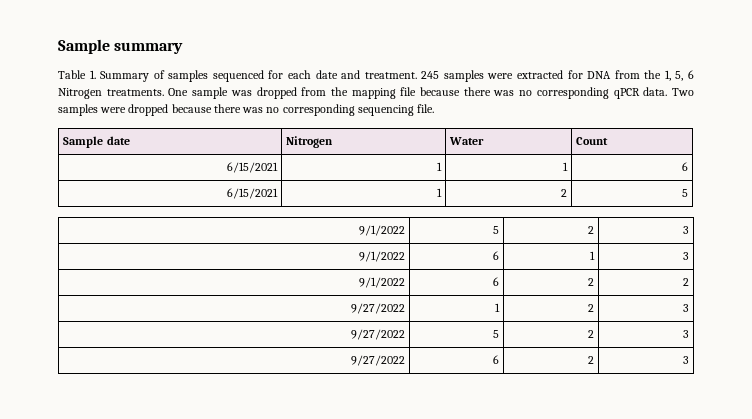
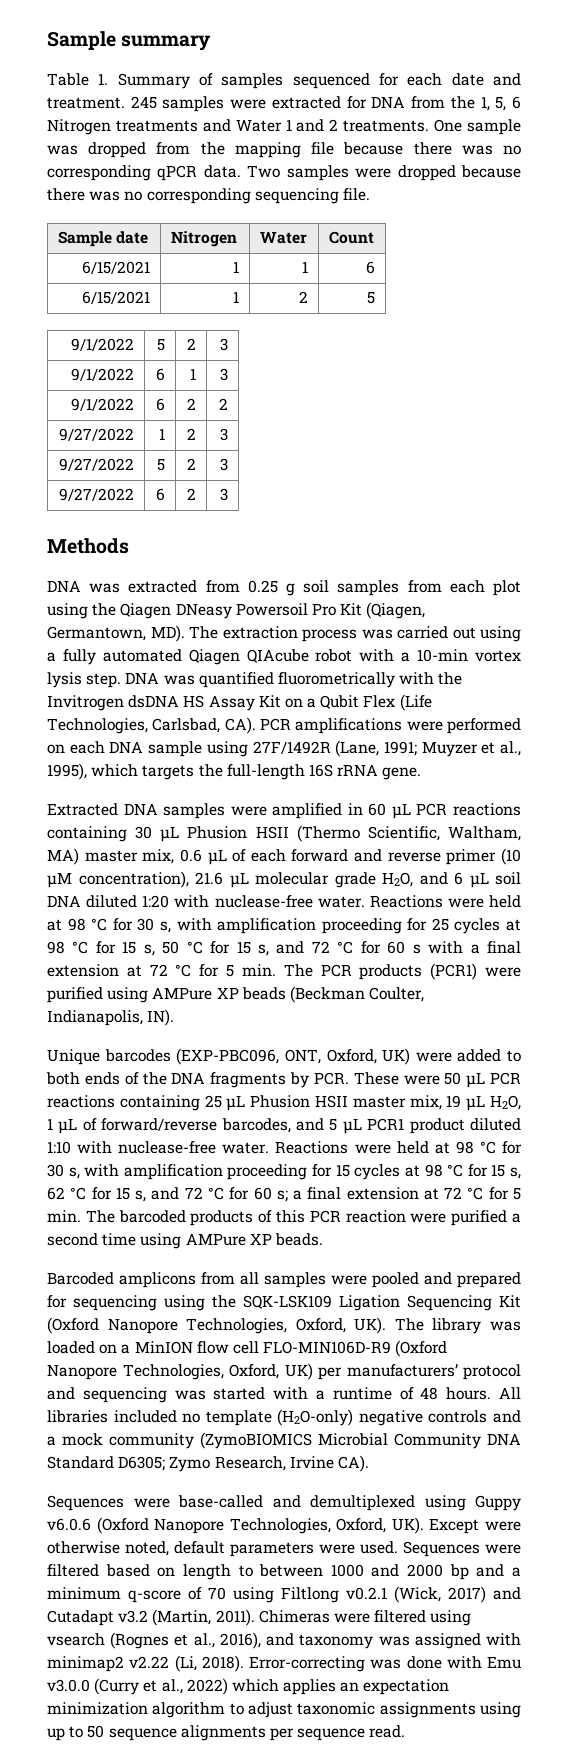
- 245 samples were extracted for DNA from the 1, 5, 6 Nitrogen treatments.
+ 245 samples were extracted for DNA from the 1, 5, 6 Nitrogen treatments and Water 1 and 2 treatments.
+ Methods
+ DNA was extracted from 0.25 g soil samples from each plot using the Qiagen DNeasy Powersoil Pro Kit (Qiagen, Germantown, MD). The extraction process was carried out using a fully automated Qiagen QIAcube robot with a 10-min vortex lysis step. DNA was quantified fluorometrically with the Invitrogen dsDNA HS Assay Kit on a Qubit Flex (Life Technologies, Carlsbad, CA). PCR amplifications were performed on each DNA sample using 27F/1492R (Lane, 1991; Muyzer et al., 1995), which targets the full-length 16S rRNA gene.
+ Extracted DNA samples were amplified in 60 µL PCR reactions containing 30 µL Phusion HSII (Thermo Scientific, Waltham, MA) master mix, 0.6 µL of each forward and reverse primer (10 µM concentration), 21.6 µL molecular grade H2O, and 6 µL soil DNA diluted 1:20 with nuclease-free water. Reactions were held at 98 °C for 30 s, with amplification proceeding for 25 cycles at 98 °C for 15 s, 50 °C for 15 s, and 72 °C for 60 s with a final extension at 72 °C for 5 min. The PCR products (PCR1) were purified using AMPure XP beads (Beckman Coulter, Indianapolis, IN).
+ Unique barcodes (EXP-PBC096, ONT, Oxford, UK) were added to both ends of the DNA fragments by PCR. These were 50 µL PCR reactions containing 25 µL Phusion HSII master mix, 19 µL H2O, 1 µL of forward/reverse barcodes, and 5 µL PCR1 product diluted 1:10 with nuclease-free water. Reactions were held at 98 °C for 30 s, with amplification proceeding for 15 cycles at 98 °C for 15 s, 62 °C for 15 s, and 72 °C for 60 s; a final extension at 72 °C for 5 min. The barcoded products of this PCR reaction were purified a second time using AMPure XP beads.
+ Barcoded amplicons from all samples were pooled and prepared for sequencing using the SQK-LSK109 Ligation Sequencing Kit (Oxford Nanopore Technologies, Oxford, UK). The library was loaded on a MinION flow cell FLO-MIN106D-R9 (Oxford Nanopore Technologies, Oxford, UK) per manufacturers’ protocol and sequencing was started with a runtime of 48 hours. All libraries included no template (H2O-only) negative controls and a mock community (ZymoBIOMICS Microbial Community DNA Standard D6305; Zymo Research, Irvine CA).
+ Sequences were base-called and demultiplexed using Guppy v6.0.6 (Oxford Nanopore Technologies, Oxford, UK). Except were otherwise noted, default parameters were used. Sequences were filtered based on length to between 1000 and 2000 bp and a minimum q-score of 70 using Filtlong v0.2.1 (Wick, 2017) and Cutadapt v3.2 (Martin, 2011). Chimeras were filtered using vsearch (Rognes et al., 2016), and taxonomy was assigned with minimap2 v2.22 (Li, 2018). Error-correcting was done with Emu v3.0.0 (Curry et al., 2022) which applies an expectation minimization algorithm to adjust taxonomic assignments using up to 50 sequence alignments per sequence read.

